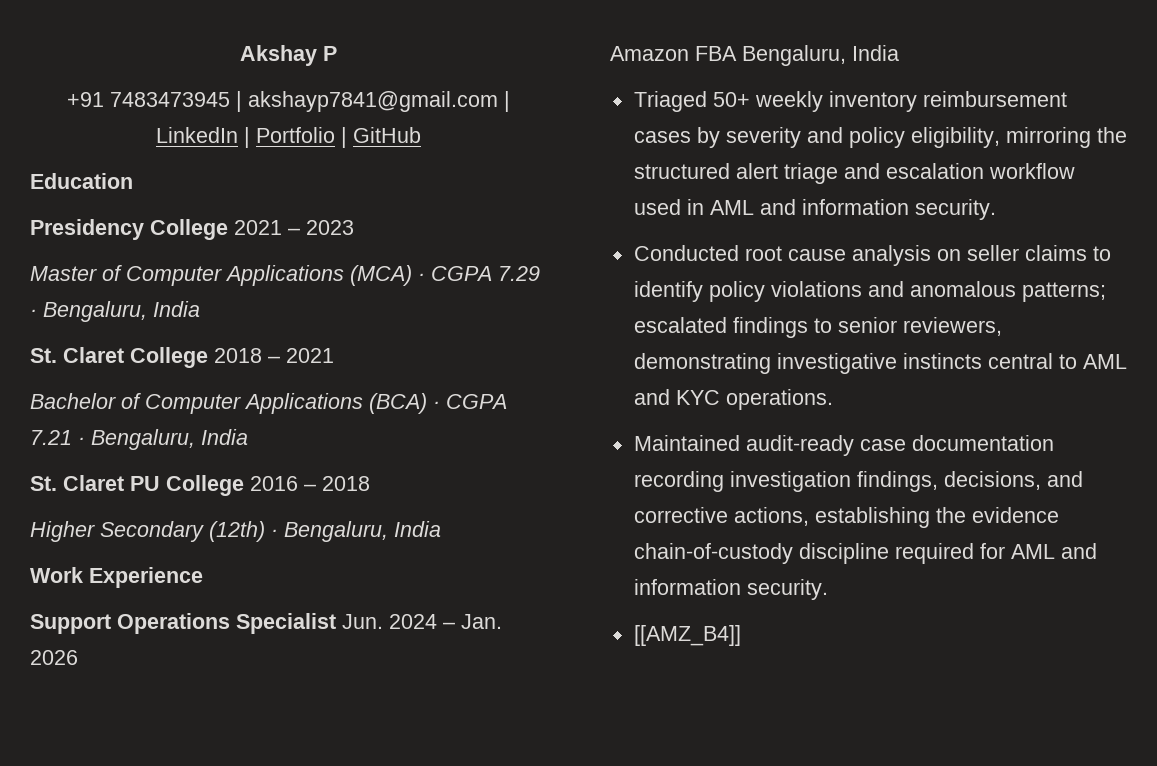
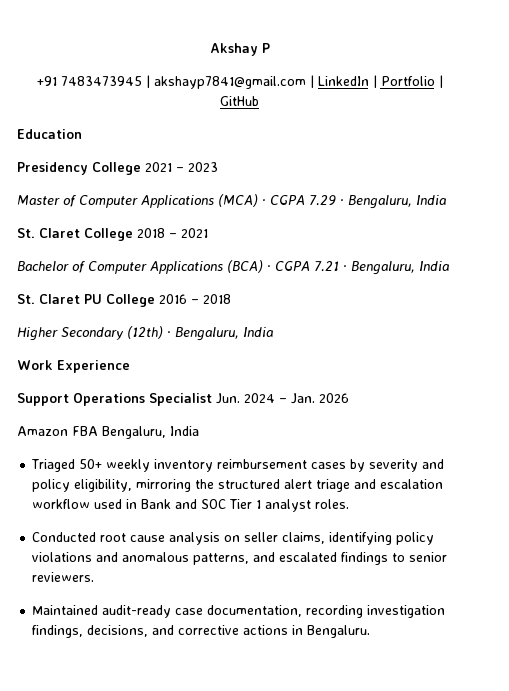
- Triaged 50+ weekly inventory reimbursement cases by severity and policy eligibility, mirroring the structured alert triage and escalation workflow used in AML and information security.
+ Triaged 50+ weekly inventory reimbursement cases by severity and policy eligibility, mirroring the structured alert triage and escalation workflow used in Bank and SOC Tier 1 analyst roles.
- Conducted root cause analysis on seller claims to identify policy violations and anomalous patterns; escalated findings to senior reviewers, demonstrating investigative instincts central to AML and KYC operations.
+ Conducted root cause analysis on seller claims, identifying policy violations and anomalous patterns, and escalated findings to senior reviewers.
- Maintained audit-ready case documentation recording investigation findings, decisions, and corrective actions, establishing the evidence chain-of-custody discipline required for AML and information security.
- [[AMZ_B4]]
+ Maintained audit-ready case documentation, recording investigation findings, decisions, and corrective actions in Bengaluru.

